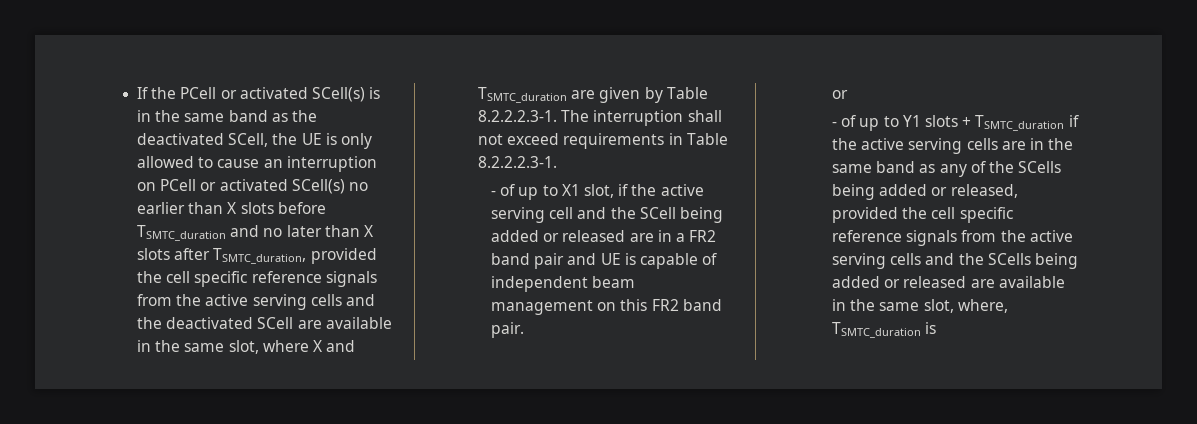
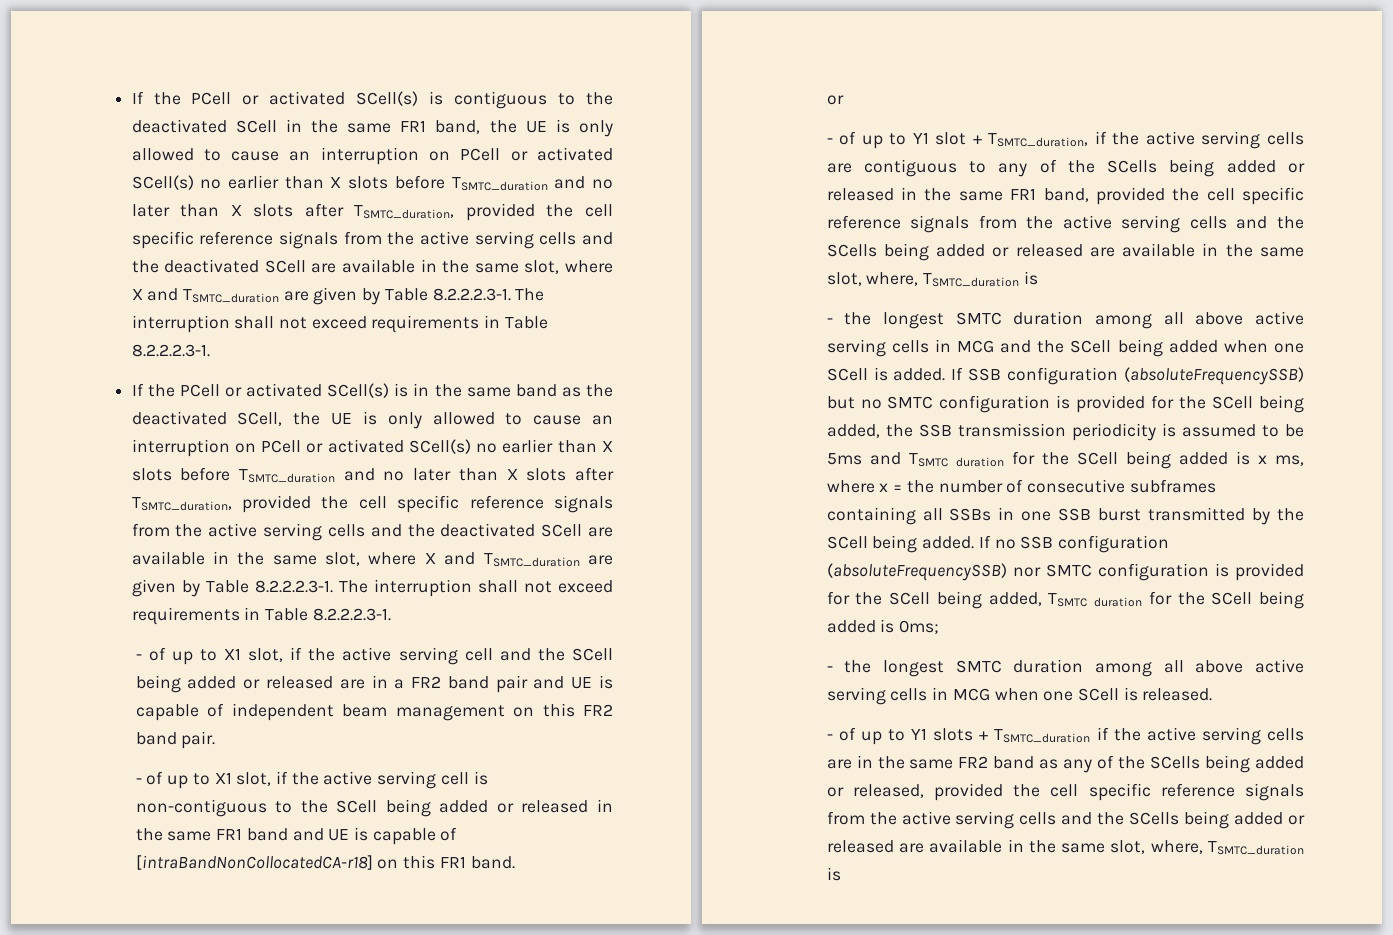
+ If the PCell or activated SCell(s) is contiguous to the deactivated SCell in the same FR1 band, the UE is only allowed to cause an interruption on PCell or activated SCell(s) no earlier than X slots before TSMTC_duration and no later than X slots after TSMTC_duration, provided the cell specific reference signals from the active serving cells and the deactivated SCell are available in the same slot, where X and TSMTC_duration are given by Table 8.2.2.2.3-1. The interruption shall not exceed requirements in Table 8.2.2.2.3-1.
  - of up to X1 slot, if the active serving cell and the SCell being added or released are in a FR2 band pair and UE is capable of independent beam management on this FR2 band pair.
+ - of up to X1 slot, if the active serving cell is non-contiguous to the SCell being added or released in the same FR1 band and UE is capable of [intraBandNonCollocatedCA-r18] on this FR1 band.
  or
+ - of up to Y1 slot + TSMTC_duration, if the active serving cells are contiguous to any of the SCells being added or released in the same FR1 band, provided the cell specific reference signals from the active serving cells and the SCells being added or released are available in the same slot, where, TSMTC_duration is
+ - the longest SMTC duration among all above active serving cells in MCG and the SCell being added when one SCell is added. If SSB configuration (absoluteFrequencySSB) but no SMTC configuration is provided for the SCell being added, the SSB transmission periodicity is assumed to be 5ms and TSMTC duration for the SCell being added is x ms, where x = the number of consecutive subframes containing all SSBs in one SSB burst transmitted by the SCell being added. If no SSB configuration (absoluteFrequencySSB) nor SMTC configuration is provided for the SCell being added, TSMTC duration for the SCell being added is 0ms;
+ - the longest SMTC duration among all above active serving cells in MCG when one SCell is released.
- - of up to Y1 slots + TSMTC_duration if the active serving cells are in the same band as any of the SCells being added or released, provided the cell specific reference signals from the active serving cells and the SCells being added or released are available in the same slot, where, TSMTC_duration is
+ - of up to Y1 slots + TSMTC_duration if the active serving cells are in the same FR2 band as any of the SCells being added or released, provided the cell specific reference signals from the active serving cells and the SCells being added or released are available in the same slot, where, TSMTC_duration is

